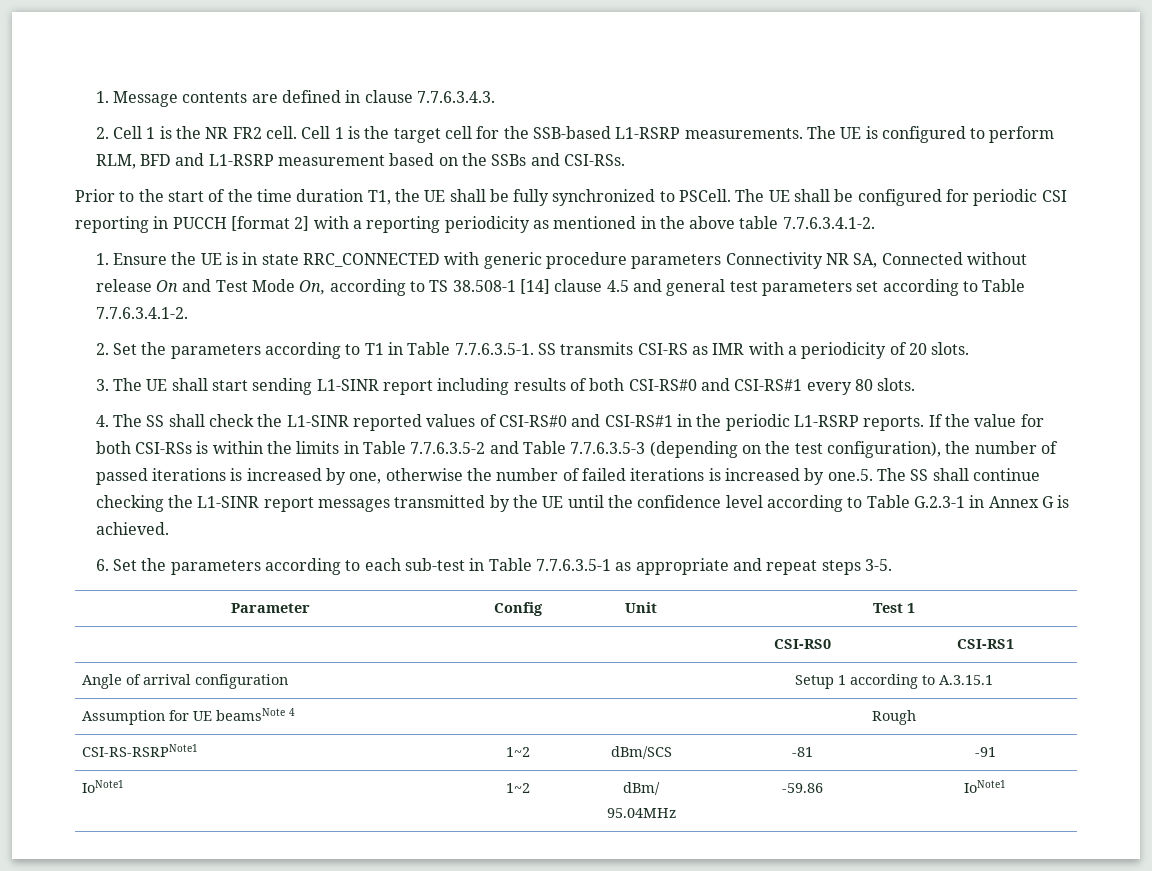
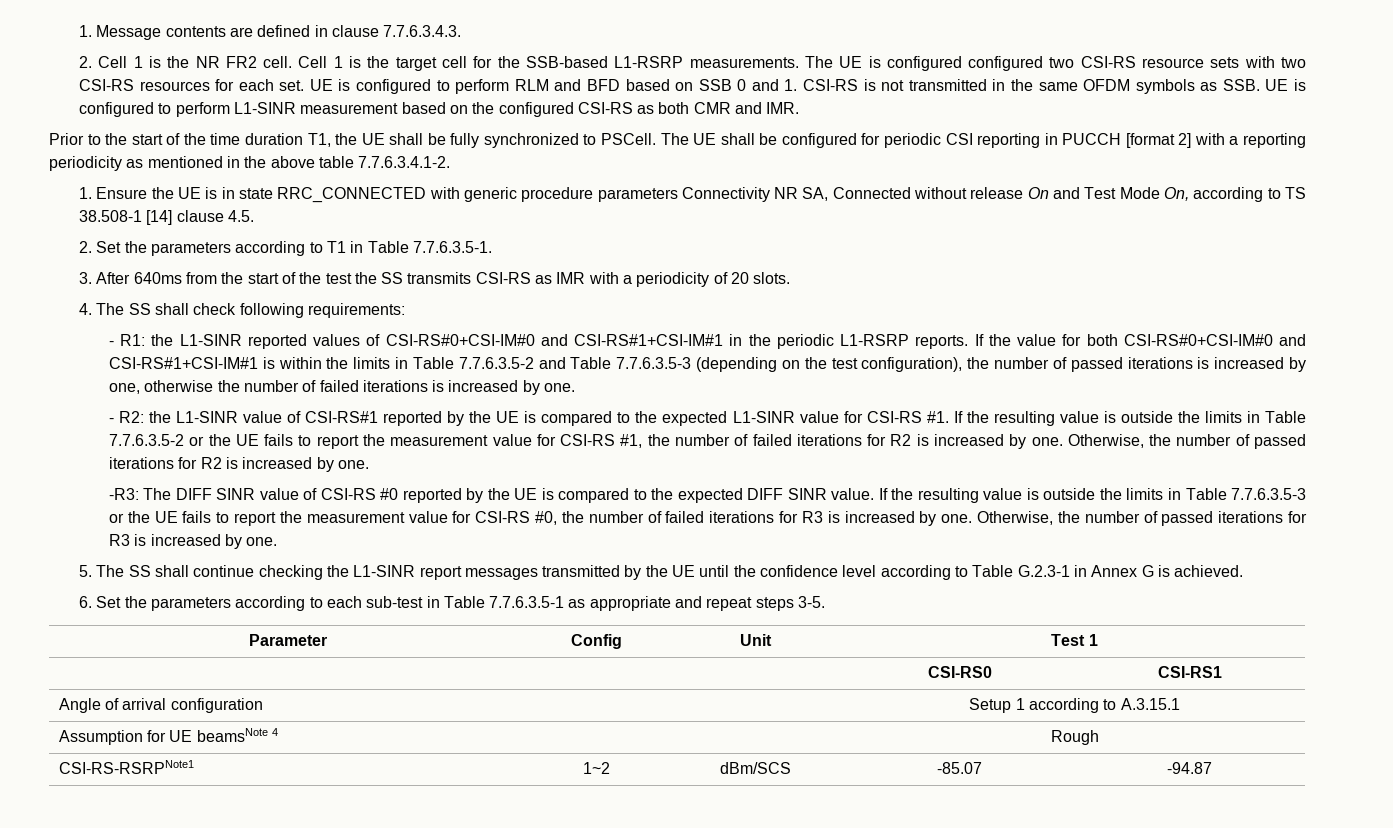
- The UE is configured to perform RLM, BFD and L1-RSRP measurement based on the SSBs and CSI-RSs.
+ The UE is configured configured two CSI-RS resource sets with two CSI-RS resources for each set. UE is configured to perform RLM and BFD based on SSB 0 and 1. CSI-RS is not transmitted in the same OFDM symbols as SSB. UE is configured to perform L1-SINR measurement based on the configured CSI-RS as both CMR and IMR.
- 1. Ensure the UE is in state RRC_CONNECTED with generic procedure parameters Connectivity NR SA, Connected without release On and Test Mode On, according to TS 38.508-1 [14] clause 4.5 and general test parameters set according to Table 7.7.6.3.4.1-2.
+ 1. Ensure the UE is in state RRC_CONNECTED with generic procedure parameters Connectivity NR SA, Connected without release On and Test Mode On, according to TS 38.508-1 [14] clause 4.5.
- 2. Set the parameters according to T1 in Table 7.7.6.3.5-1. SS transmits CSI-RS as IMR with a periodicity of 20 slots.
+ 2. Set the parameters according to T1 in Table 7.7.6.3.5-1.
+ 3. After 640ms from the start of the test the SS transmits CSI-RS as IMR with a periodicity of 20 slots.
- 3. The UE shall start sending L1-SINR report including results of both CSI-RS#0 and CSI-RS#1 every 80 slots.
- 4. The SS shall check the L1-SINR reported values of CSI-RS#0 and CSI-RS#1 in the periodic L1-RSRP reports.
+ 4. The SS shall check following requirements:
+ - R1: the L1-SINR reported values of CSI-RS#0+CSI-IM#0 and CSI-RS#1+CSI-IM#1 in the periodic L1-RSRP reports.
- If the value for both CSI-RSs is within the limits in Table 7.7.6.3.5-2 and Table 7.7.6.3.5-3 (depending on the test configuration), the number of passed iterations is increased by one, otherwise the number of failed iterations is increased by one.5. The SS shall continue checking the L1-SINR report messages transmitted by the UE until the confidence level according to Table G.2.3-1 in Annex G is achieved.
+ If the value for both CSI-RS#0+CSI-IM#0 and CSI-RS#1+CSI-IM#1 is within the limits in Table 7.7.6.3.5-2 and Table 7.7.6.3.5-3 (depending on the test configuration), the number of passed iterations is increased by one, otherwise the number of failed iterations is increased by one.
+ - R2: the L1-SINR value of CSI-RS#1 reported by the UE is compared to the expected L1-SINR value for CSI-RS #1. If the resulting value is outside the limits in Table 7.7.6.3.5-2 or the UE fails to report the measurement value for CSI-RS #1, the number of failed iterations for R2 is increased by one. Otherwise, the number of passed iterations for R2 is increased by one.
+ -R3: The DIFF SINR value of CSI-RS #0 reported by the UE is compared to the expected DIFF SINR value. If the resulting value is outside the limits in Table 7.7.6.3.5-3 or the UE fails to report the measurement value for CSI-RS #0, the number of failed iterations for R3 is increased by one. Otherwise, the number of passed iterations for R3 is increased by one.
+ 5. The SS shall continue checking the L1-SINR report messages transmitted by the UE until the confidence level according to Table G.2.3-1 in Annex G is achieved.
- CSI-RS-RSRPNote1 | 1~2 | dBm/SCS | -81 | -91
- IoNote1 | 1~2 | dBm/
- 95.04MHz | -59.86 | IoNote1
+ CSI-RS-RSRPNote1 | 1~2 | dBm/SCS | -85.07 | -94.87

